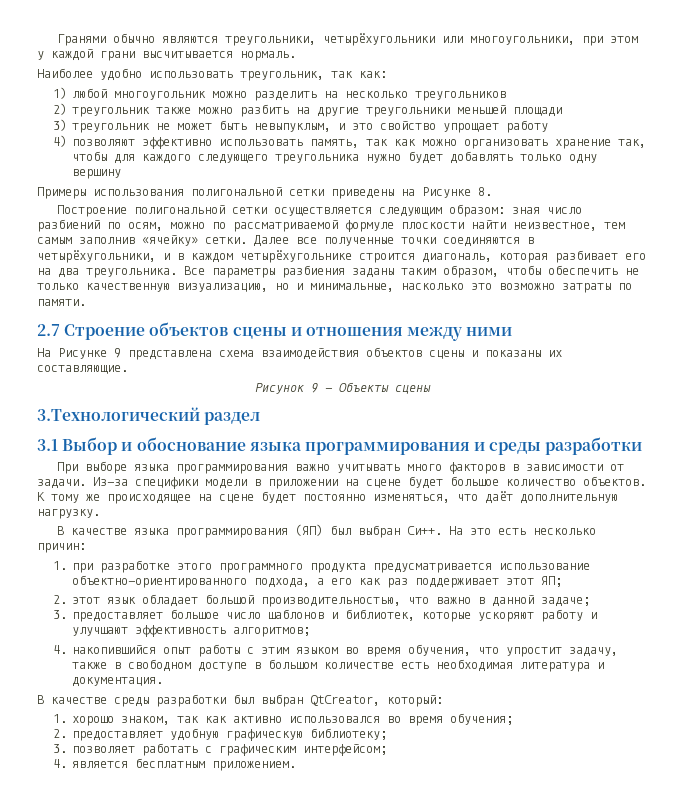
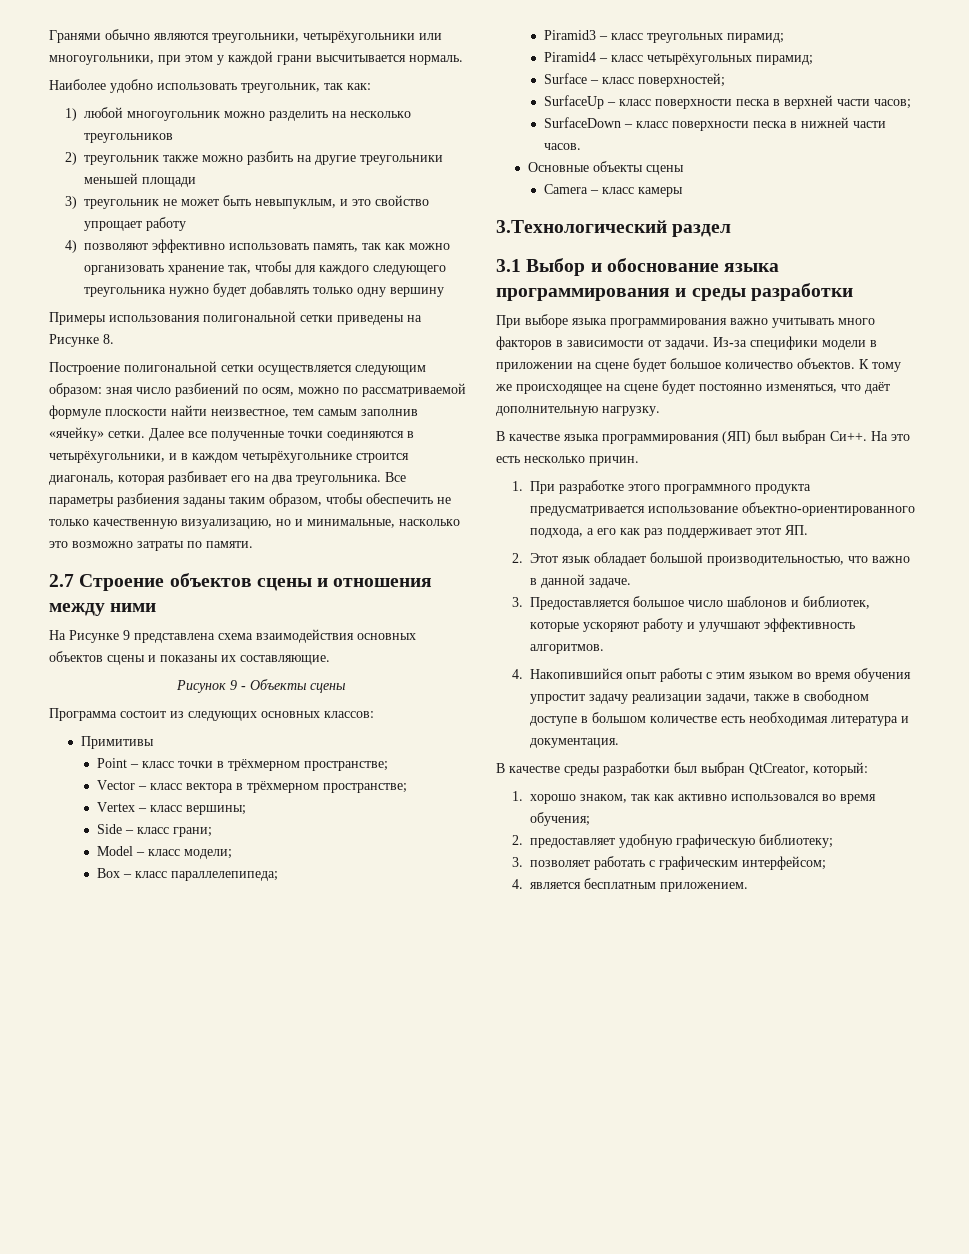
- На Рисунке 9 представлена схема взаимодействия объектов сцены и показаны их составляющие.
+ На Рисунке 9 представлена схема взаимодействия основных объектов сцены и показаны их составляющие.
+ Программа состоит из следующих основных классов:
+ Примитивы
+ Point – класс точки в трёхмерном пространстве;
+ Vector – класс вектора в трёхмерном пространстве;
+ Vertex – класс вершины;
+ Side – класс грани;
+ Model – класс модели;
+ Box – класс параллелепипеда;
+ Piramid3 – класс треугольных пирамид;
+ Piramid4 – класс четырёхугольных пирамид;
+ Surface – класс поверхностей;
+ SurfaceUp – класс поверхности песка в верхней части часов;
+ SurfaceDown – класс поверхности песка в нижней части часов.
+ Основные объекты сцены
+ Camera – класс камеры
- На это есть несколько причин:
- 1. при разработке этого программного продукта предусматривается использование объектно-ориентированного подхода, а его как раз поддерживает этот ЯП;
- 2. этот язык обладает большой производительностью, что важно в данной задаче;
- 3. предоставляет большое число шаблонов и библиотек, которые ускоряют работу и улучшают эффективность алгоритмов;
- 4. накопившийся опыт работы с этим языком во время обучения, что упростит задачу, также в свободном доступе в большом количестве есть необходимая литература и документация.
+ На это есть несколько причин.
+ 1. При разработке этого программного продукта предусматривается использование объектно-ориентированного подхода, а его как раз поддерживает этот ЯП.
+ 2. Этот язык обладает большой производительностью, что важно в данной задаче.
+ 3. Предоставляется большое число шаблонов и библиотек, которые ускоряют работу и улучшают эффективность алгоритмов.
+ 4. Накопившийся опыт работы с этим языком во время обучения упростит задачу реализации задачи, также в свободном доступе в большом количестве есть необходимая литература и документация.

